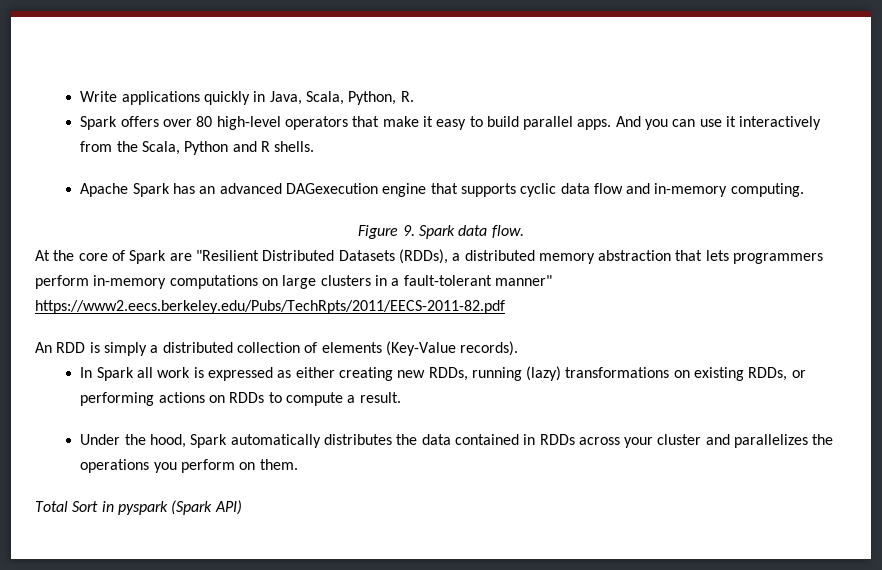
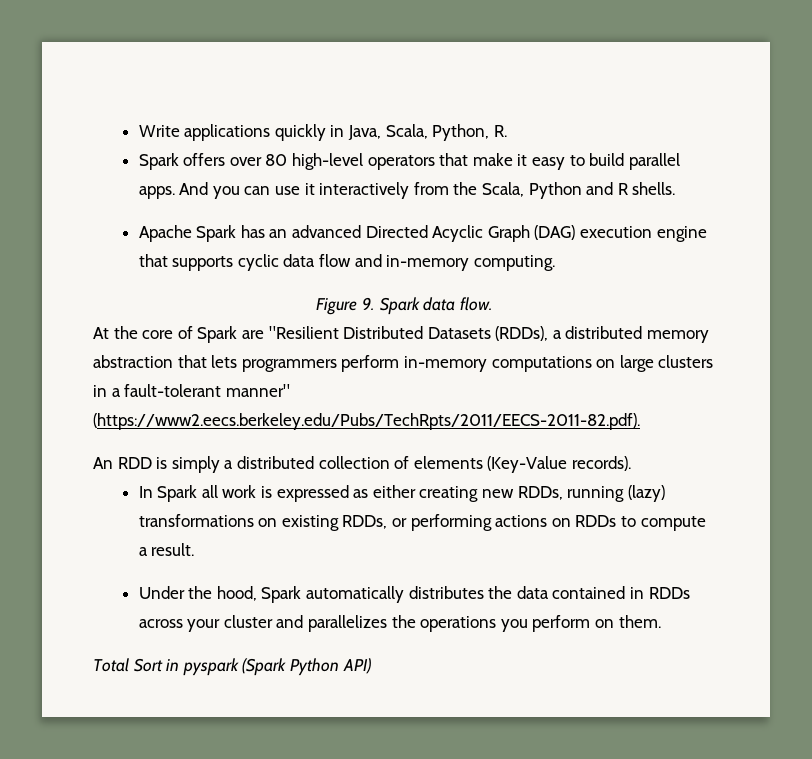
- Apache Spark has an advanced DAGexecution engine that supports cyclic data flow and in-memory computing.
+ Apache Spark has an advanced Directed Acyclic Graph (DAG) execution engine that supports cyclic data flow and in-memory computing.
- At the core of Spark are "Resilient Distributed Datasets (RDDs), a distributed memory abstraction that lets programmers perform in-memory computations on large clusters in a fault-tolerant manner" https://www2.eecs.berkeley.edu/Pubs/TechRpts/2011/EECS-2011-82.pdf
+ At the core of Spark are "Resilient Distributed Datasets (RDDs), a distributed memory abstraction that lets programmers perform in-memory computations on large clusters in a fault-tolerant manner" (https://www2.eecs.berkeley.edu/Pubs/TechRpts/2011/EECS-2011-82.pdf).
- Total Sort in pyspark (Spark API)
+ Total Sort in pyspark (Spark Python API)

